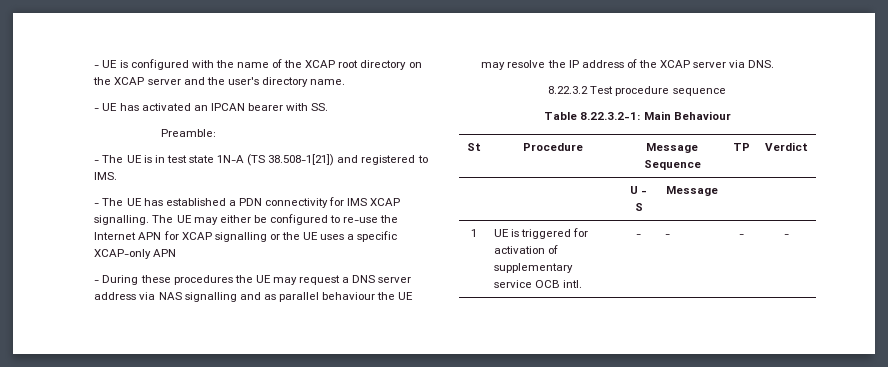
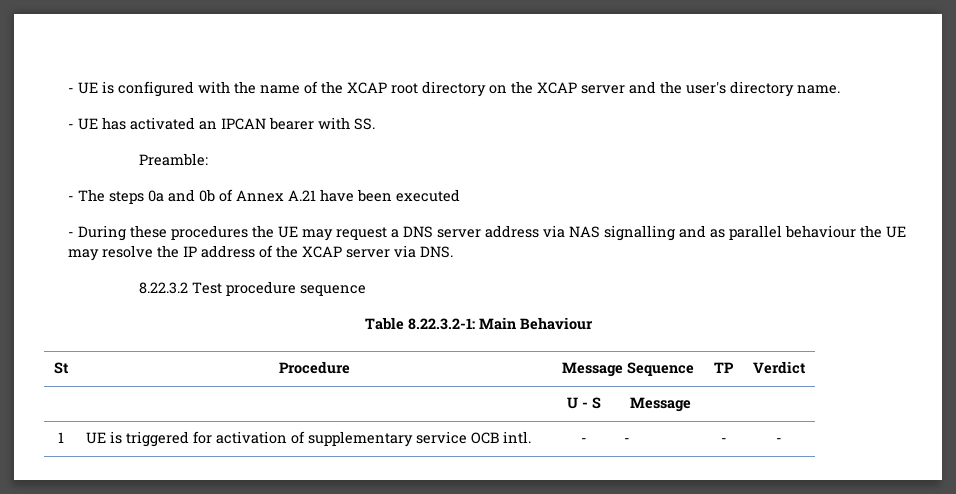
- - The UE is in test state 1N-A (TS 38.508-1[21]) and registered to IMS.
- - The UE has established a PDN connectivity for IMS XCAP signalling. The UE may either be configured to re-use the Internet APN for XCAP signalling or the UE uses a specific XCAP-only APN
+ - The steps 0a and 0b of Annex A.21 have been executed

